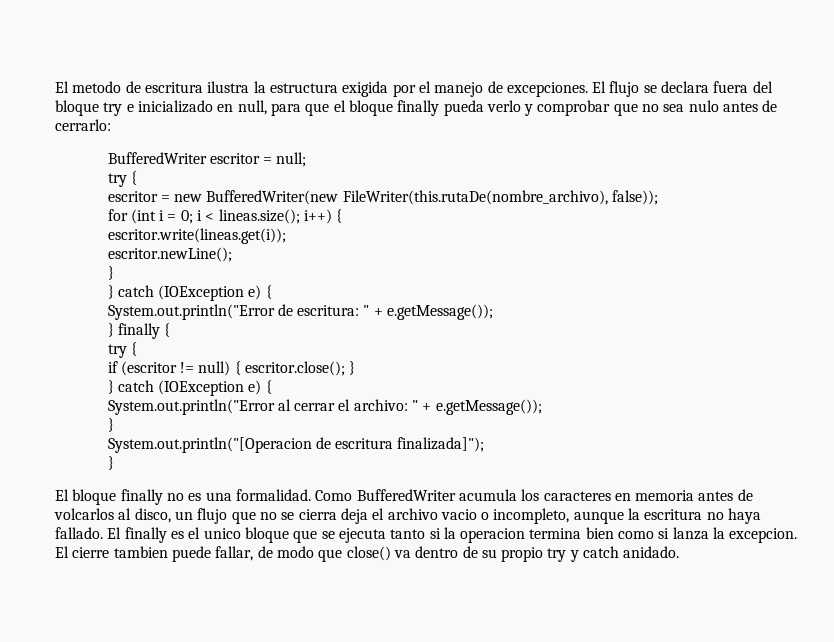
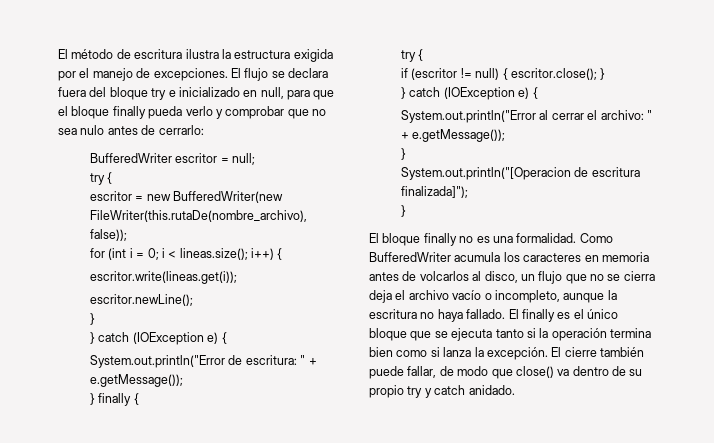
- El metodo de escritura ilustra la estructura exigida por el manejo de excepciones.
+ El método de escritura ilustra la estructura exigida por el manejo de excepciones.
- Como BufferedWriter acumula los caracteres en memoria antes de volcarlos al disco, un flujo que no se cierra deja el archivo vacio o incompleto, aunque la escritura no haya fallado.
+ Como BufferedWriter acumula los caracteres en memoria antes de volcarlos al disco, un flujo que no se cierra deja el archivo vacío o incompleto, aunque la escritura no haya fallado.
- El finally es el unico bloque que se ejecuta tanto si la operacion termina bien como si lanza la excepcion.
+ El finally es el único bloque que se ejecuta tanto si la operación termina bien como si lanza la excepción.
- El cierre tambien puede fallar, de modo que close() va dentro de su propio try y catch anidado.
+ El cierre también puede fallar, de modo que close() va dentro de su propio try y catch anidado.

